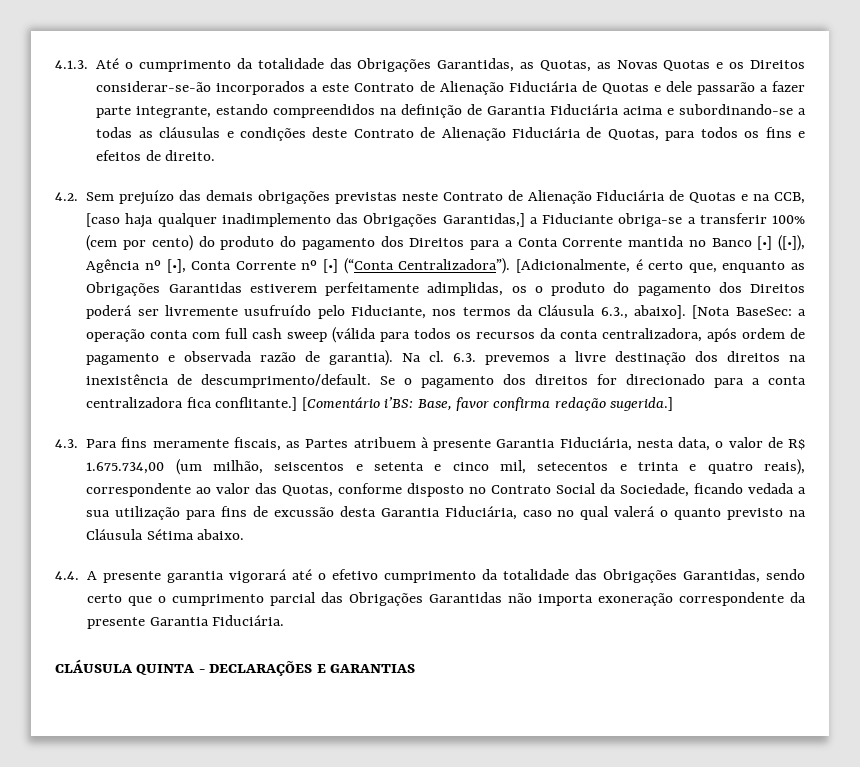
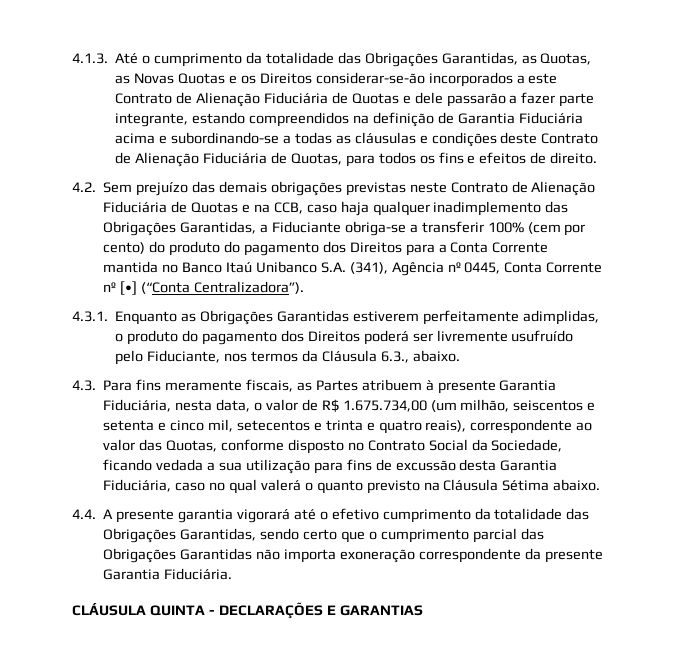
- 4.2. Sem prejuízo das demais obrigações previstas neste Contrato de Alienação Fiduciária de Quotas e na CCB, [caso haja qualquer inadimplemento das Obrigações Garantidas,] a Fiduciante obriga-se a transferir 100% (cem por cento) do produto do pagamento dos Direitos para a Conta Corrente mantida no Banco [•] ([•]), Agência nº [•], Conta Corrente nº [•] (“Conta Centralizadora”). [Adicionalmente, é certo que, enquanto as Obrigações Garantidas estiverem perfeitamente adimplidas, os o produto do pagamento dos Direitos poderá ser livremente usufruído pelo Fiduciante, nos termos da Cláusula 6.3., abaixo]. [Nota BaseSec: a operação conta com full cash sweep (válida para todos os recursos da conta centralizadora, após ordem de pagamento e observada razão de garantia). Na cl. 6.3. prevemos a livre destinação dos direitos na inexistência de descumprimento/default. Se o pagamento dos direitos for direcionado para a conta centralizadora fica conflitante.] [Comentário i’BS: Base, favor confirma redação sugerida.]
+ 4.2. Sem prejuízo das demais obrigações previstas neste Contrato de Alienação Fiduciária de Quotas e na CCB, caso haja qualquer inadimplemento das Obrigações Garantidas, a Fiduciante obriga-se a transferir 100% (cem por cento) do produto do pagamento dos Direitos para a Conta Corrente mantida no Banco Itaú Unibanco S.A. (341), Agência nº 0445, Conta Corrente nº [•] (“Conta Centralizadora”).
+ 4.3.1. Enquanto as Obrigações Garantidas estiverem perfeitamente adimplidas, o produto do pagamento dos Direitos poderá ser livremente usufruído pelo Fiduciante, nos termos da Cláusula 6.3., abaixo.

